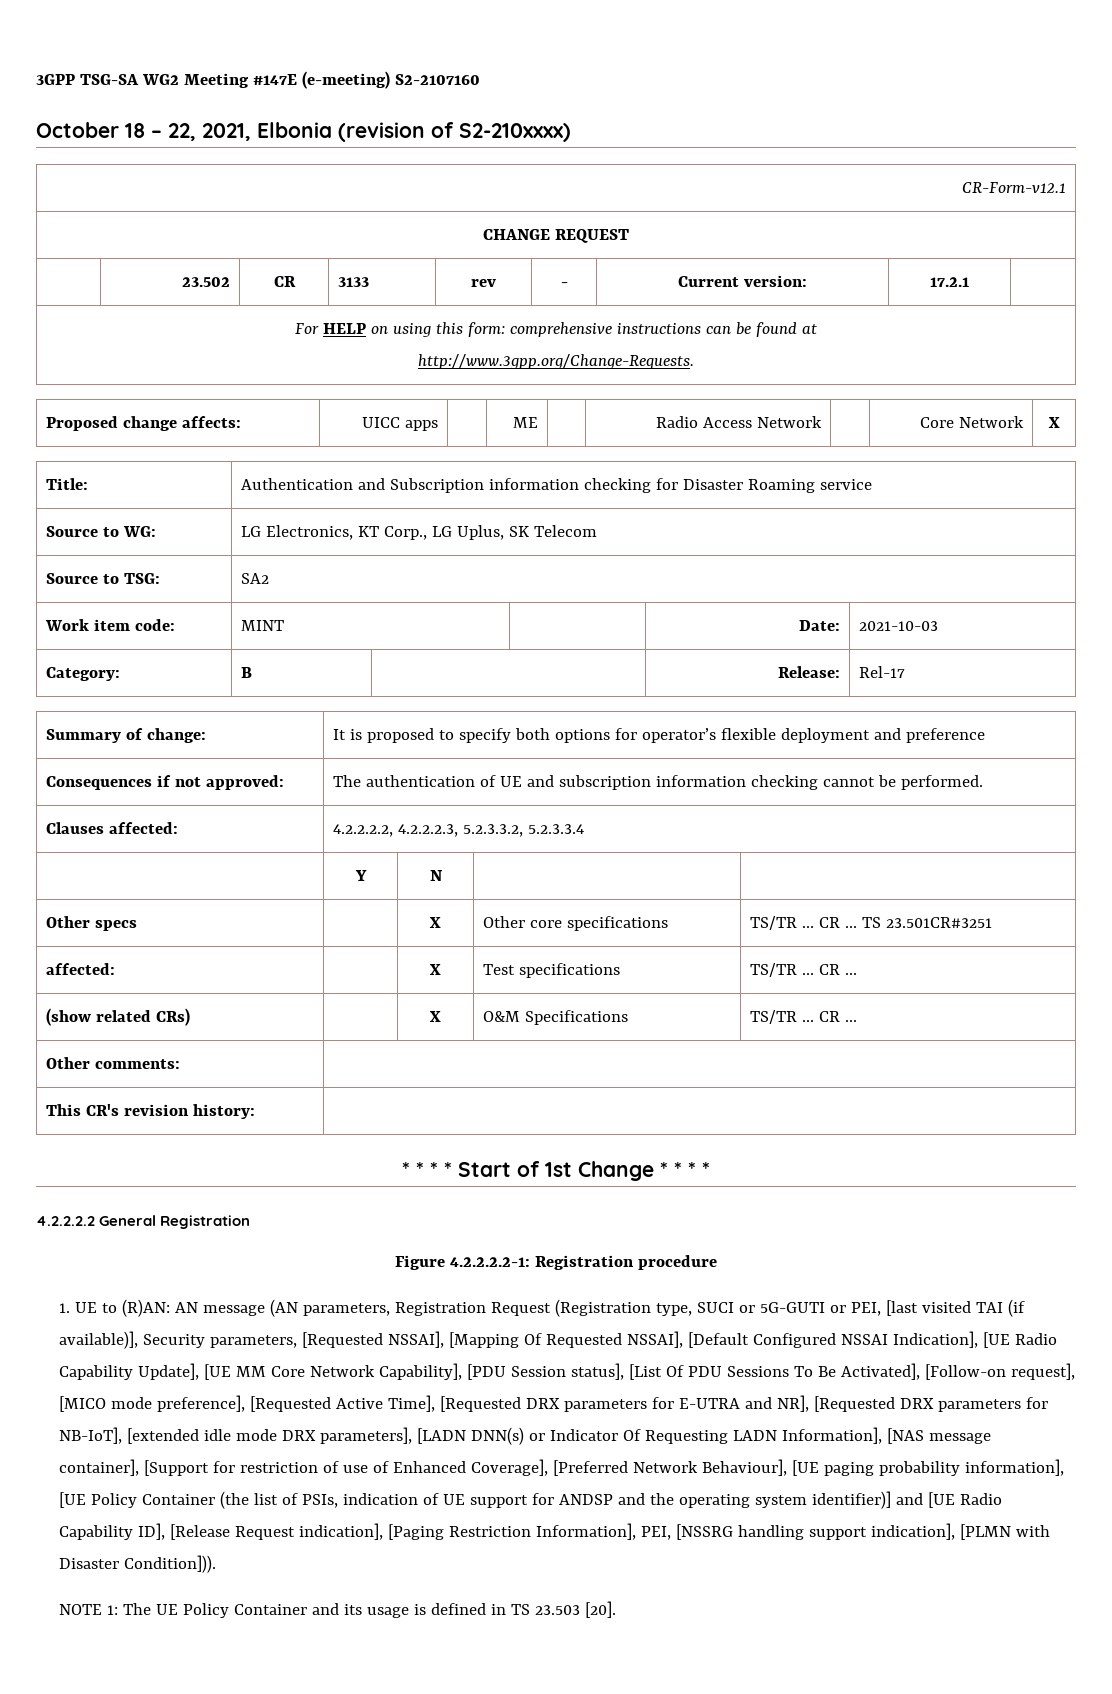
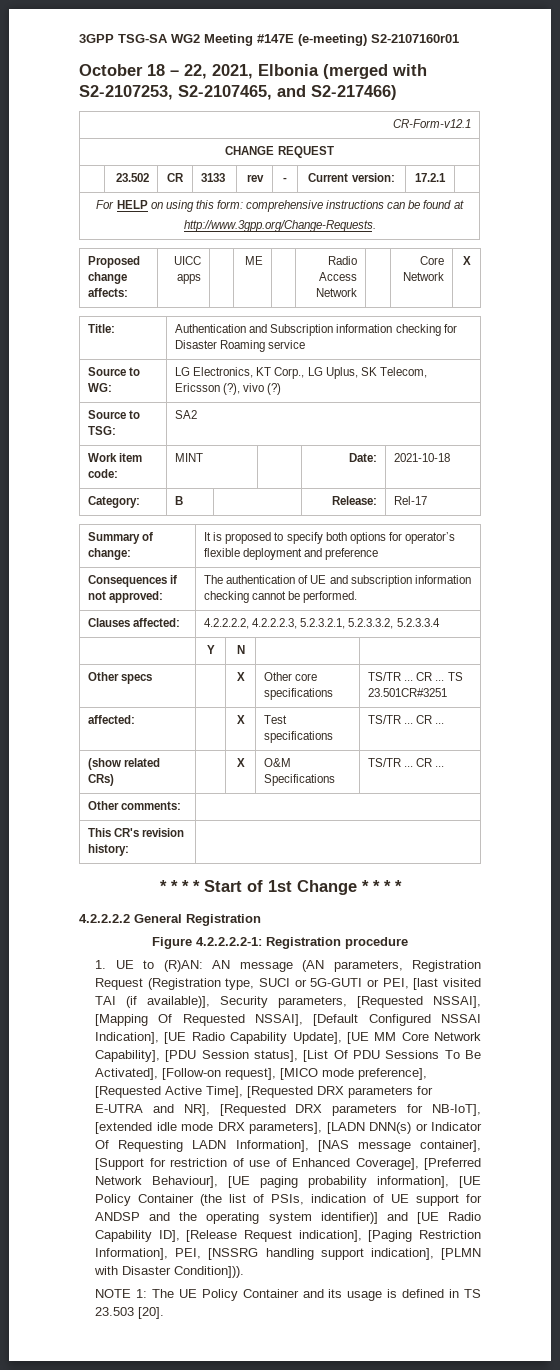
- 3GPP TSG-SA WG2 Meeting #147E (e-meeting) S2-2107160
+ 3GPP TSG-SA WG2 Meeting #147E (e-meeting) S2-2107160r01
- October 18 – 22, 2021, Elbonia (revision of S2-210xxxx)
+ October 18 – 22, 2021, Elbonia (merged with S2-2107253, S2-2107465, and S2-217466)
- Source to WG: | LG Electronics, KT Corp., LG Uplus, SK Telecom
+ Source to WG: | LG Electronics, KT Corp., LG Uplus, SK Telecom, Ericsson (?), vivo (?)
- Work item code: | MINT | | Date: | 2021-10-03
+ Work item code: | MINT | | Date: | 2021-10-18
- Clauses affected: | 4.2.2.2.2, 4.2.2.2.3, 5.2.3.3.2, 5.2.3.3.4
+ Clauses affected: | 4.2.2.2.2, 4.2.2.2.3, 5.2.3.2.1, 5.2.3.3.2, 5.2.3.3.4

